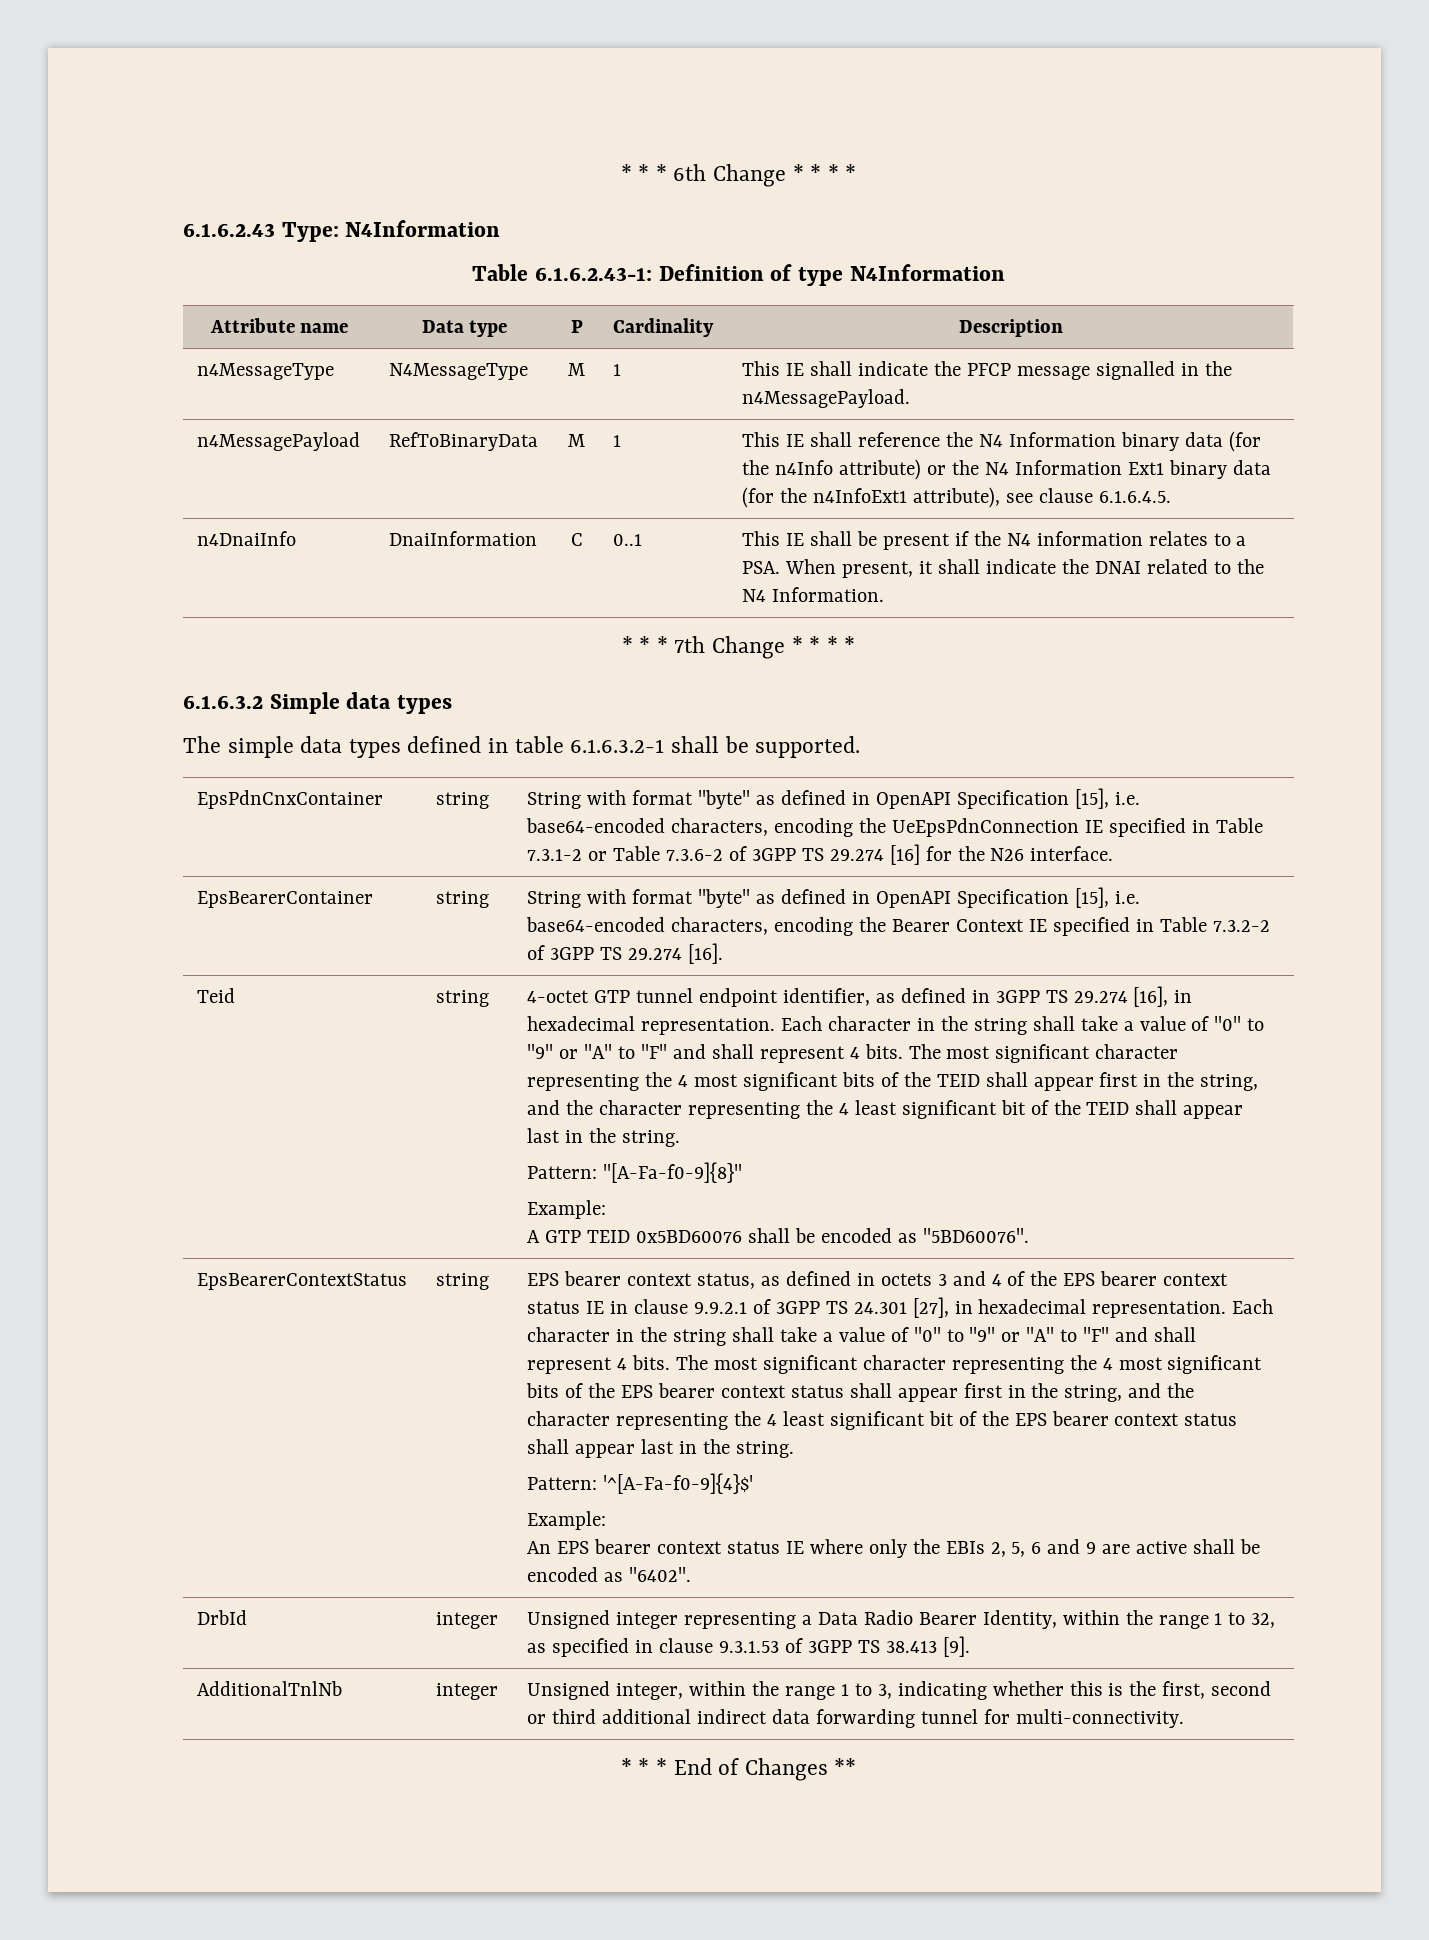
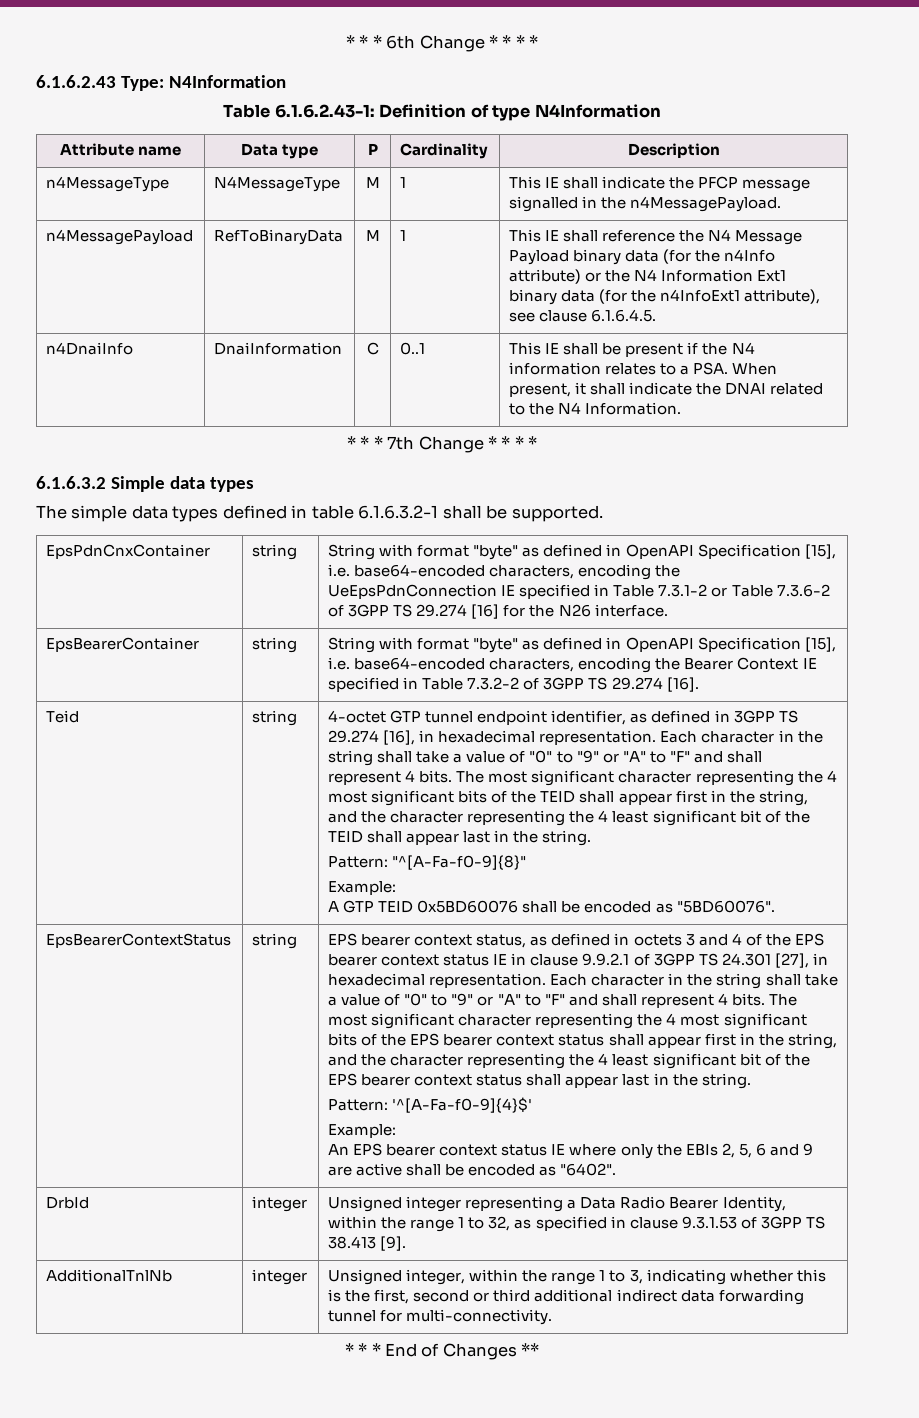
- n4MessagePayload | RefToBinaryData | M | 1 | This IE shall reference the N4 Information binary data (for the n4Info attribute) or the N4 Information Ext1 binary data (for the n4InfoExt1 attribute), see clause 6.1.6.4.5.
+ n4MessagePayload | RefToBinaryData | M | 1 | This IE shall reference the N4 Message Payload binary data (for the n4Info attribute) or the N4 Information Ext1 binary data (for the n4InfoExt1 attribute), see clause 6.1.6.4.5.
- Pattern: "[A-Fa-f0-9]{8}"
+ Pattern: "^[A-Fa-f0-9]{8}"

